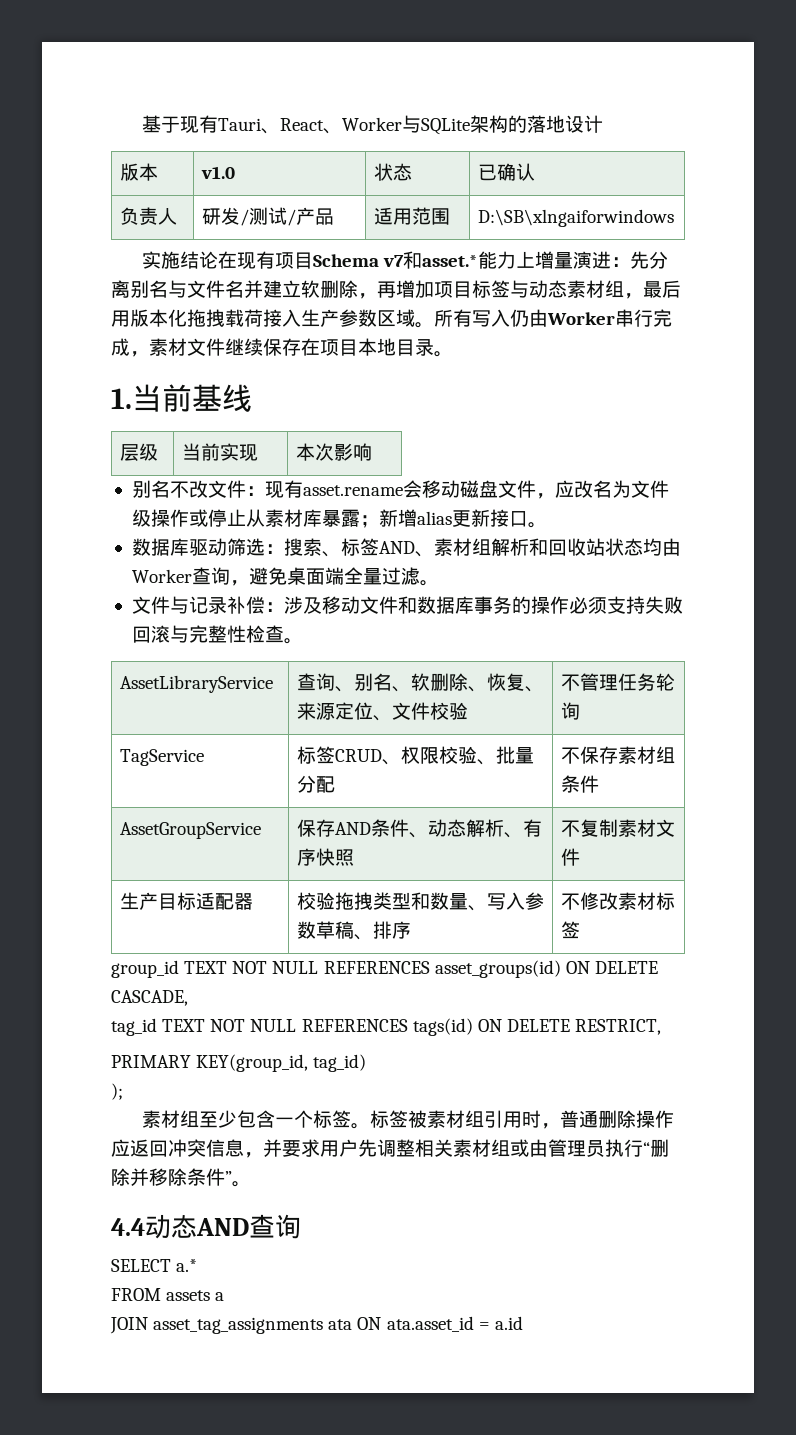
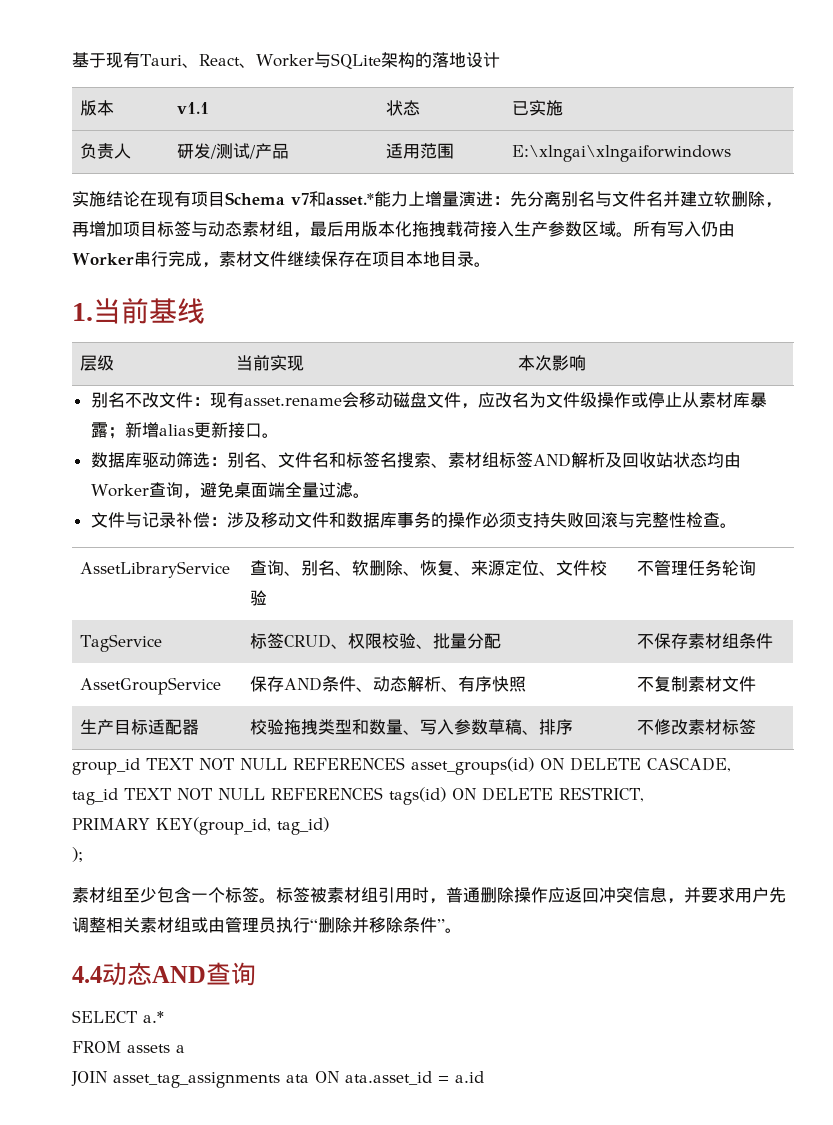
- 版本 | v1.0 | 状态 | 已确认
+ 版本 | v1.1 | 状态 | 已实施
- 负责人 | 研发/测试/产品 | 适用范围 | D:\SB\xlngaiforwindows
+ 负责人 | 研发/测试/产品 | 适用范围 | E:\xlngai\xlngaiforwindows
- 数据库驱动筛选：搜索、标签AND、素材组解析和回收站状态均由Worker查询，避免桌面端全量过滤。
+ 数据库驱动筛选：别名、文件名和标签名搜索、素材组标签AND解析及回收站状态均由Worker查询，避免桌面端全量过滤。

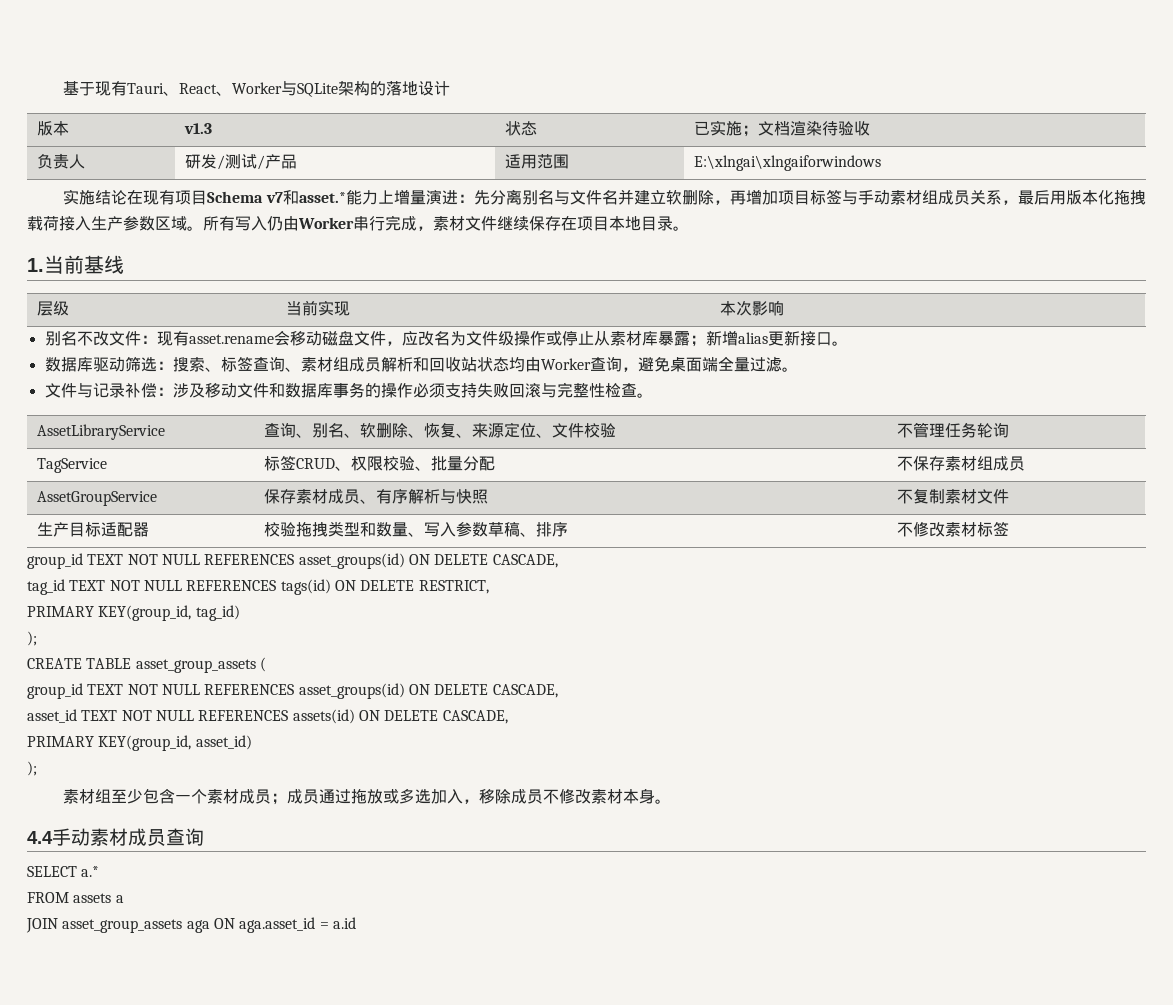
- 版本 | v1.1 | 状态 | 已实施
+ 版本 | v1.3 | 状态 | 已实施；文档渲染待验收
- 实施结论在现有项目Schema v7和asset.*能力上增量演进：先分离别名与文件名并建立软删除，再增加项目标签与动态素材组，最后用版本化拖拽载荷接入生产参数区域。
+ 实施结论在现有项目Schema v7和asset.*能力上增量演进：先分离别名与文件名并建立软删除，再增加项目标签与手动素材组成员关系，最后用版本化拖拽载荷接入生产参数区域。
- 数据库驱动筛选：别名、文件名和标签名搜索、素材组标签AND解析及回收站状态均由Worker查询，避免桌面端全量过滤。
+ 数据库驱动筛选：搜索、标签查询、素材组成员解析和回收站状态均由Worker查询，避免桌面端全量过滤。
- TagService | 标签CRUD、权限校验、批量分配 | 不保存素材组条件
+ TagService | 标签CRUD、权限校验、批量分配 | 不保存素材组成员
- AssetGroupService | 保存AND条件、动态解析、有序快照 | 不复制素材文件
+ AssetGroupService | 保存素材成员、有序解析与快照 | 不复制素材文件
+ CREATE TABLE asset_group_assets (
+ group_id TEXT NOT NULL REFERENCES asset_groups(id) ON DELETE CASCADE,
+ asset_id TEXT NOT NULL REFERENCES assets(id) ON DELETE CASCADE,
+ PRIMARY KEY(group_id, asset_id)
+ );
- 素材组至少包含一个标签。标签被素材组引用时，普通删除操作应返回冲突信息，并要求用户先调整相关素材组或由管理员执行“删除并移除条件”。
+ 素材组至少包含一个素材成员；成员通过拖放或多选加入，移除成员不修改素材本身。
- 4.4动态AND查询
+ 4.4手动素材成员查询
- JOIN asset_tag_assignments ata ON ata.asset_id = a.id
+ JOIN asset_group_assets aga ON aga.asset_id = a.id

